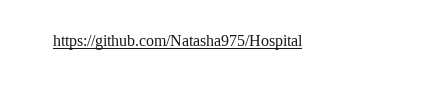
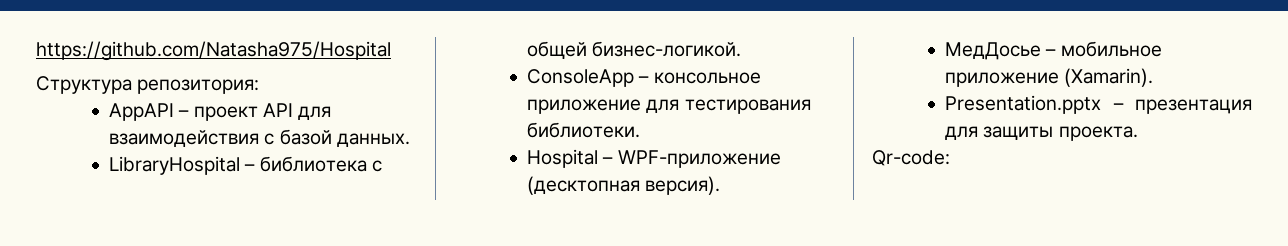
+ Структура репозитория:
+ AppAPI – проект API для взаимодействия с базой данных.
+ LibraryHospital – библиотека с общей бизнес-логикой.
+ ConsoleApp – консольное приложение для тестирования библиотеки.
+ Hospital – WPF-приложение (десктопная версия).
+ МедДосье – мобильное приложение (Xamarin).
+ Presentation.pptx – презентация для защиты проекта.
+ Qr-code:

